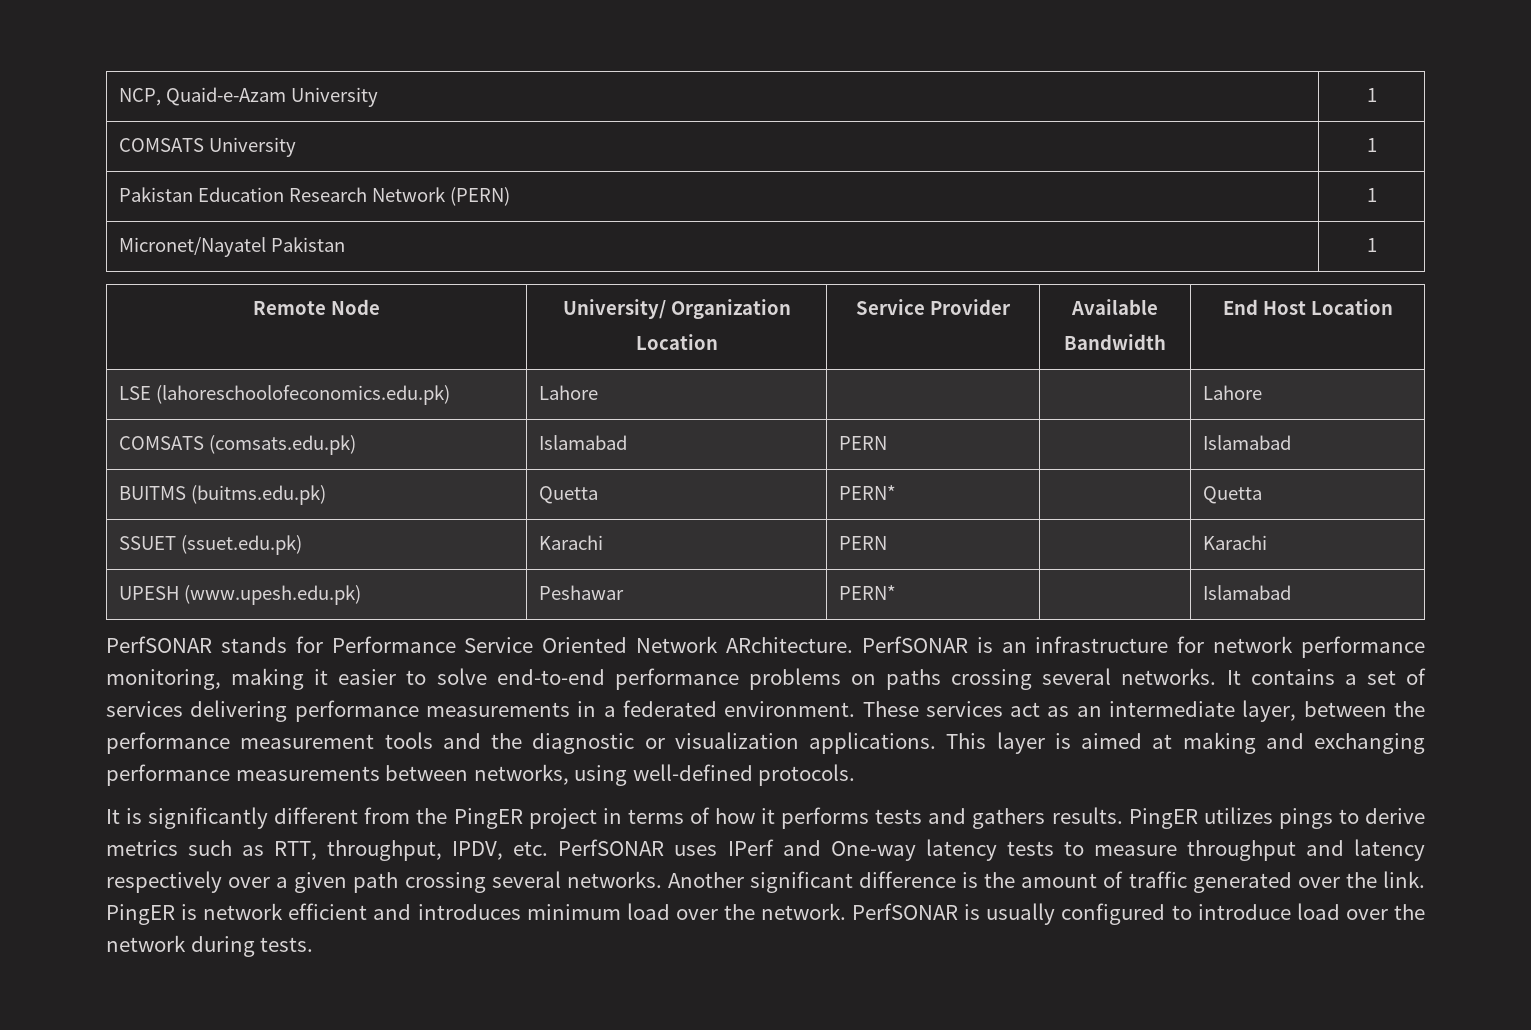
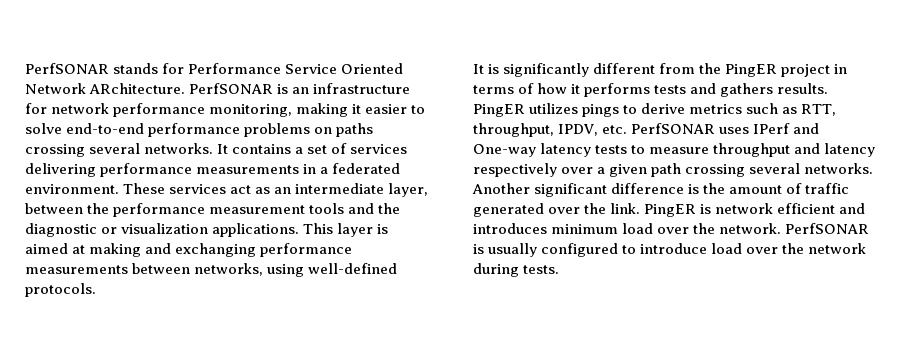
- NCP, Quaid-e-Azam University | 1
- COMSATS University | 1
- Pakistan Education Research Network (PERN) | 1
- Micronet/Nayatel Pakistan | 1
- Remote Node | University/ Organization
- Location | Service Provider | Available
- Bandwidth | End Host Location
- LSE (lahoreschoolofeconomics.edu.pk) | Lahore | | | Lahore
- COMSATS (comsats.edu.pk) | Islamabad | PERN | | Islamabad
- BUITMS (buitms.edu.pk) | Quetta | PERN* | | Quetta
- SSUET (ssuet.edu.pk) | Karachi | PERN | | Karachi
- UPESH (www.upesh.edu.pk) | Peshawar | PERN* | | Islamabad

